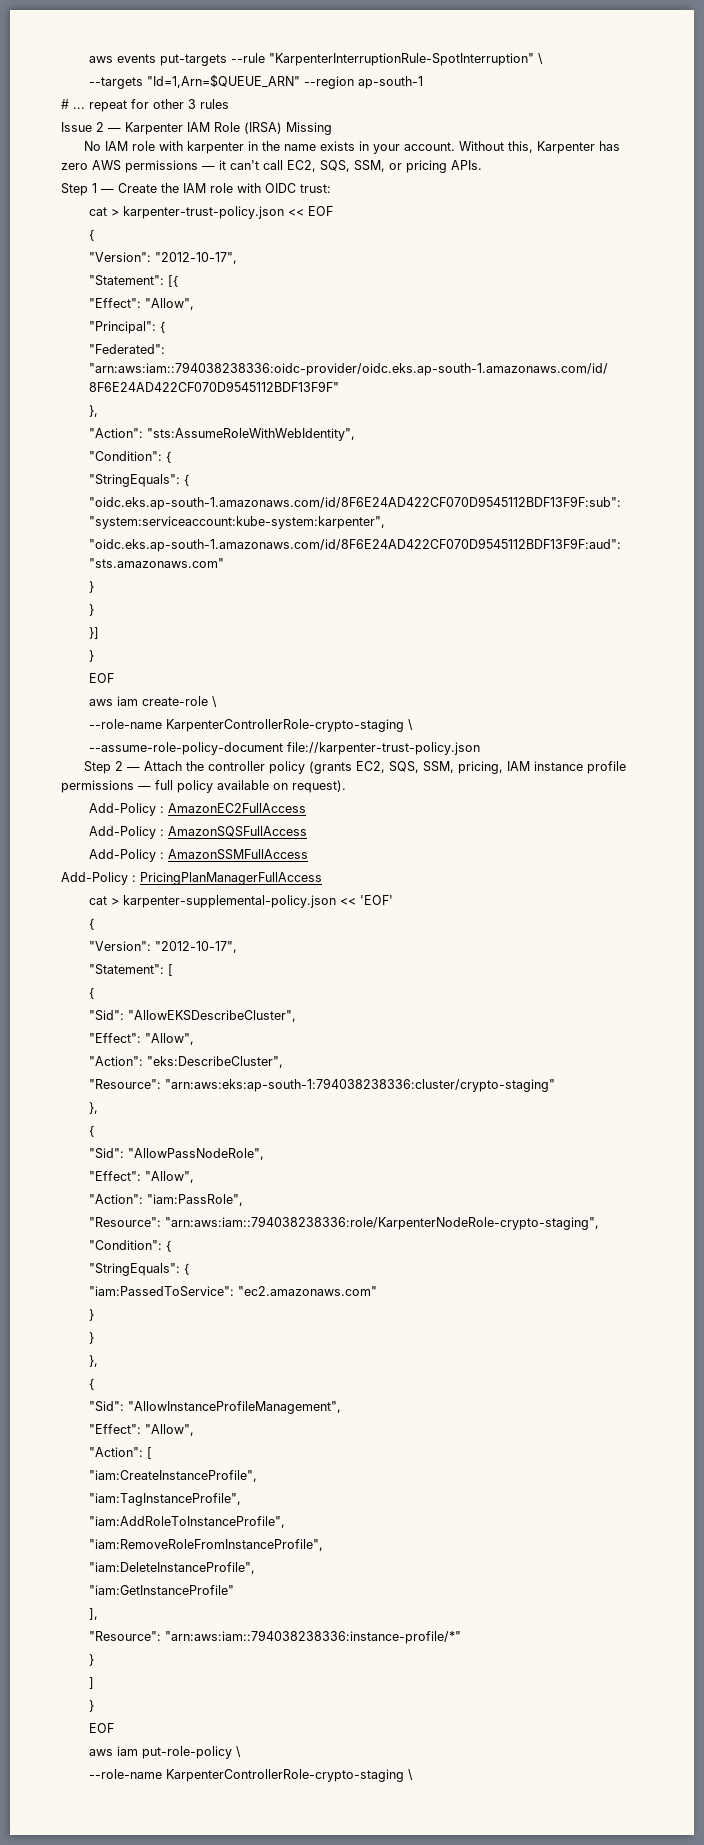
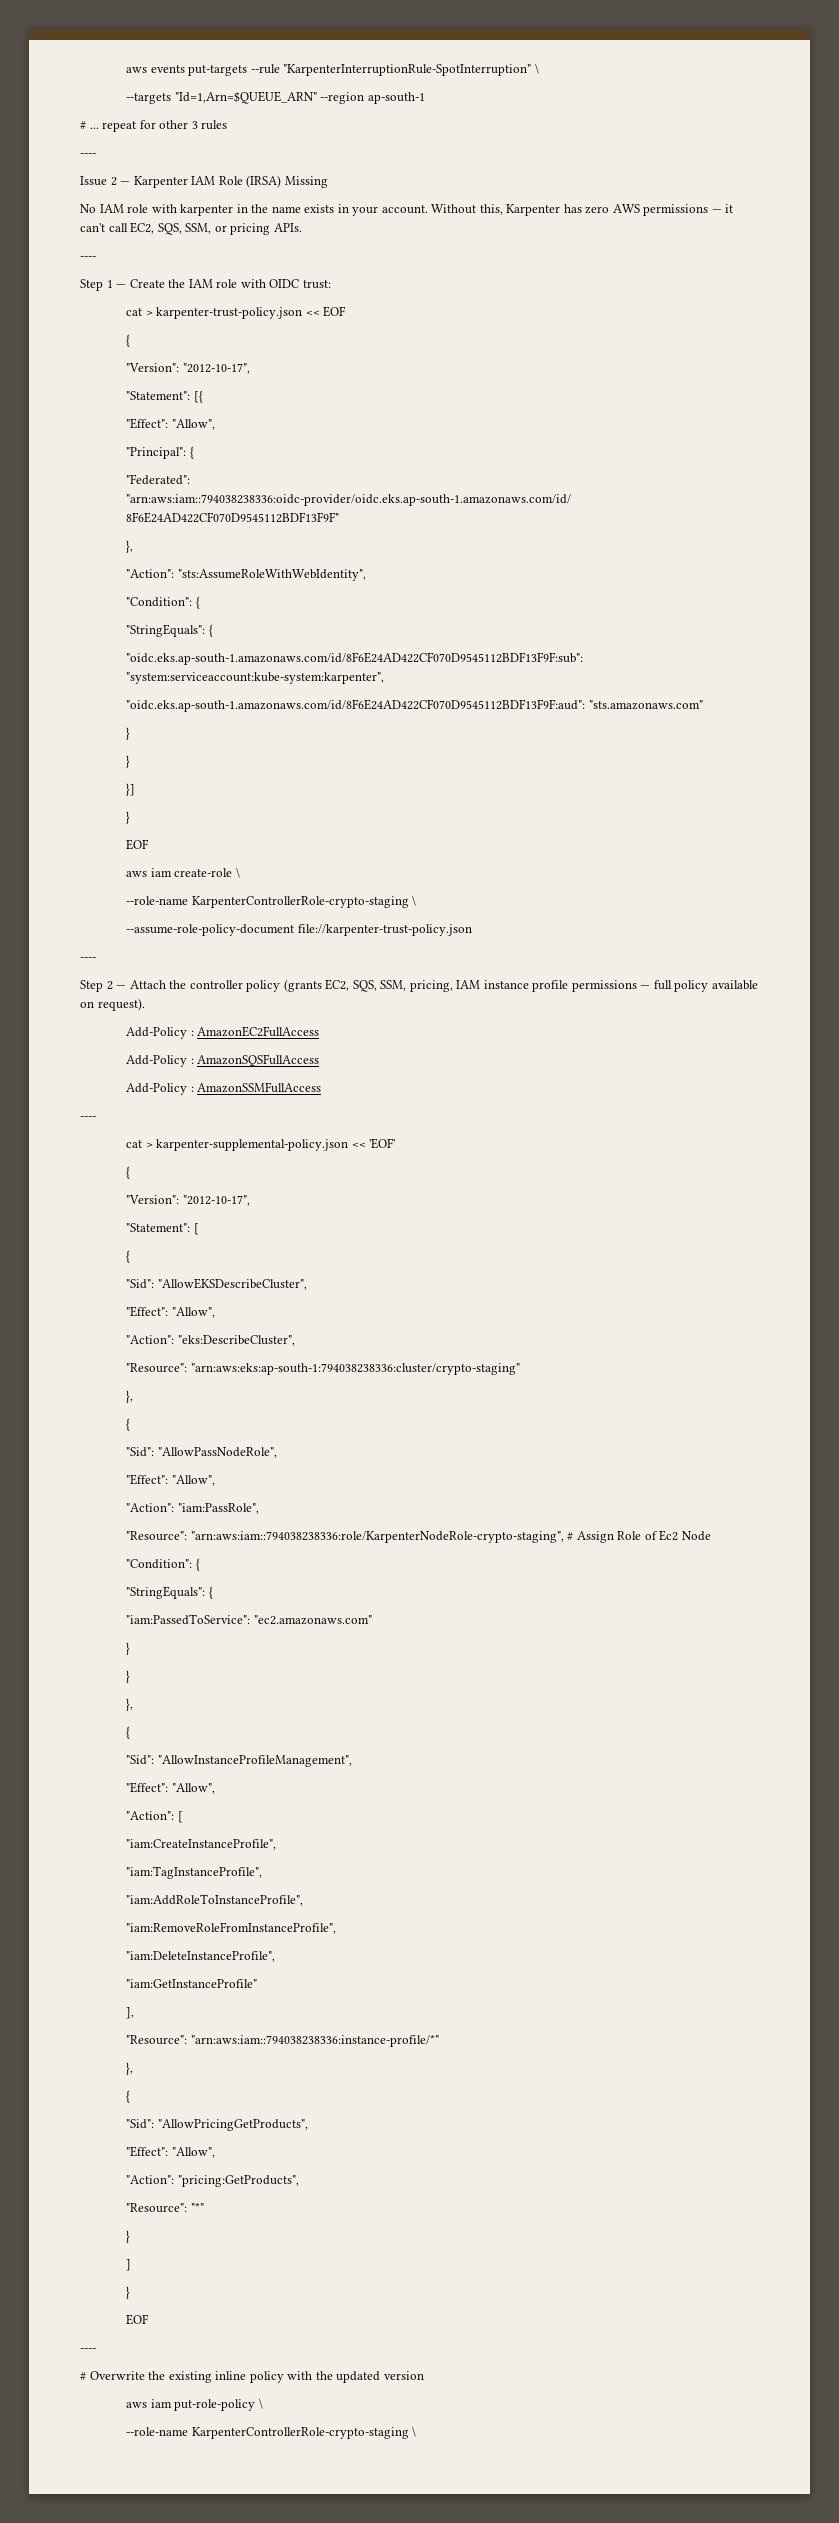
  # ... repeat for other 3 rules
+ ----
  Without this, Karpenter has zero AWS permissions — it can't call EC2, SQS, SSM, or pricing APIs.
+ ----
  --assume-role-policy-document file://karpenter-trust-policy.json
+ ----
  Add-Policy : AmazonSSMFullAccess
- Add-Policy : PricingPlanManagerFullAccess
+ ----
- "Resource": "arn:aws:iam::794038238336:role/KarpenterNodeRole-crypto-staging",
+ "Resource": "arn:aws:iam::794038238336:role/KarpenterNodeRole-crypto-staging", # Assign Role of Ec2 Node
  "Resource": "arn:aws:iam::794038238336:instance-profile/*"
+ },
+ {
+ "Sid": "AllowPricingGetProducts",
+ "Effect": "Allow",
+ "Action": "pricing:GetProducts",
+ "Resource": "*"
  }
  ]
  }
  EOF
+ ----
+ # Overwrite the existing inline policy with the updated version

